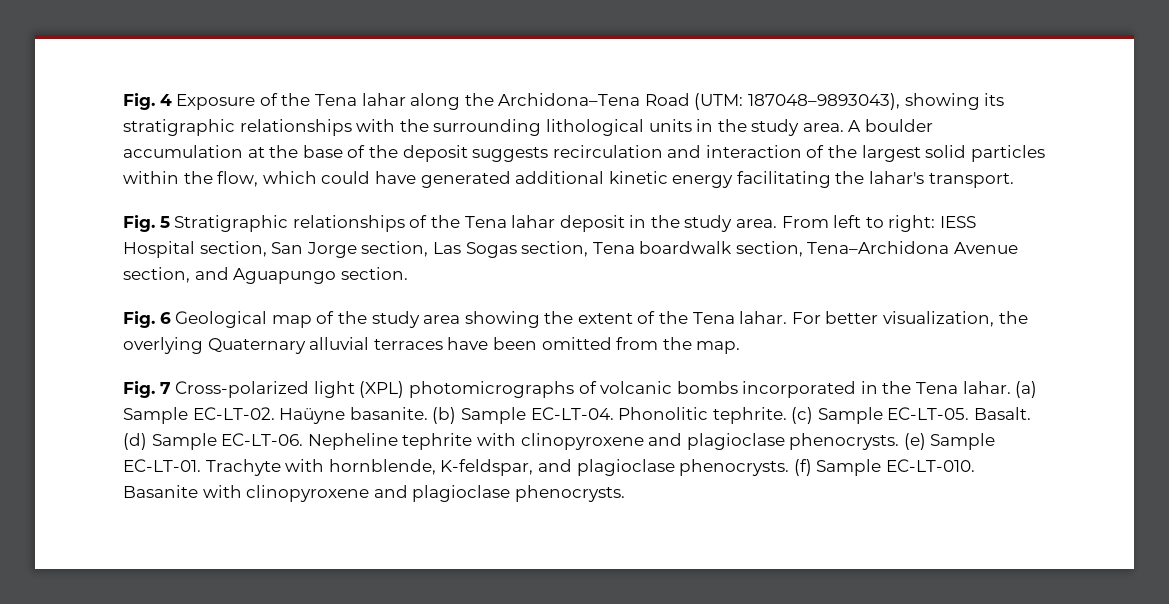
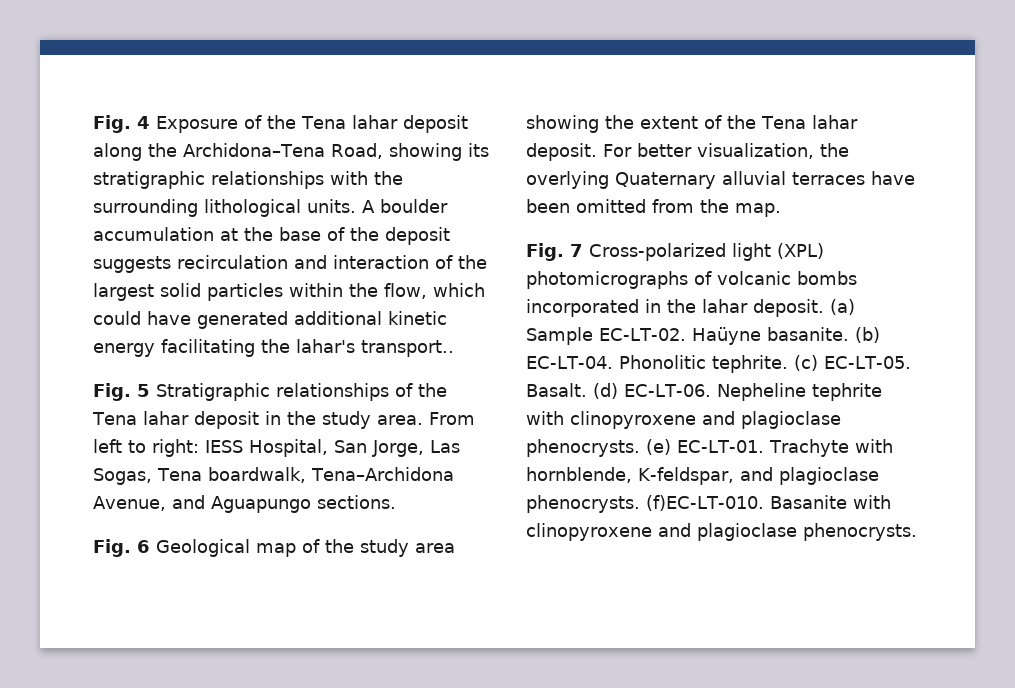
- Fig. 4 Exposure of the Tena lahar along the Archidona–Tena Road (UTM: 187048–9893043), showing its stratigraphic relationships with the surrounding lithological units in the study area.
+ Fig. 4 Exposure of the Tena lahar deposit along the Archidona–Tena Road, showing its stratigraphic relationships with the surrounding lithological units.
- A boulder accumulation at the base of the deposit suggests recirculation and interaction of the largest solid particles within the flow, which could have generated additional kinetic energy facilitating the lahar's transport.
+ A boulder accumulation at the base of the deposit suggests recirculation and interaction of the largest solid particles within the flow, which could have generated additional kinetic energy facilitating the lahar's transport..
- From left to right: IESS Hospital section, San Jorge section, Las Sogas section, Tena boardwalk section, Tena–Archidona Avenue section, and Aguapungo section.
+ From left to right: IESS Hospital, San Jorge, Las Sogas, Tena boardwalk, Tena–Archidona Avenue, and Aguapungo sections.
- Fig. 6 Geological map of the study area showing the extent of the Tena lahar.
+ Fig. 6 Geological map of the study area showing the extent of the Tena lahar deposit.
- Fig. 7 Cross-polarized light (XPL) photomicrographs of volcanic bombs incorporated in the Tena lahar.
+ Fig. 7 Cross-polarized light (XPL) photomicrographs of volcanic bombs incorporated in the lahar deposit.
- (b) Sample EC-LT-04.
+ (b) EC-LT-04.
- (c) Sample EC-LT-05.
+ (c) EC-LT-05.
- (d) Sample EC-LT-06.
+ (d) EC-LT-06.
- (e) Sample EC-LT-01.
+ (e) EC-LT-01.
- (f) Sample EC-LT-010.
+ (f)EC-LT-010.

